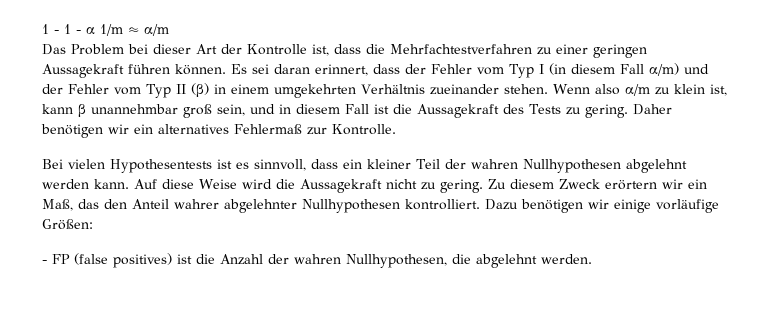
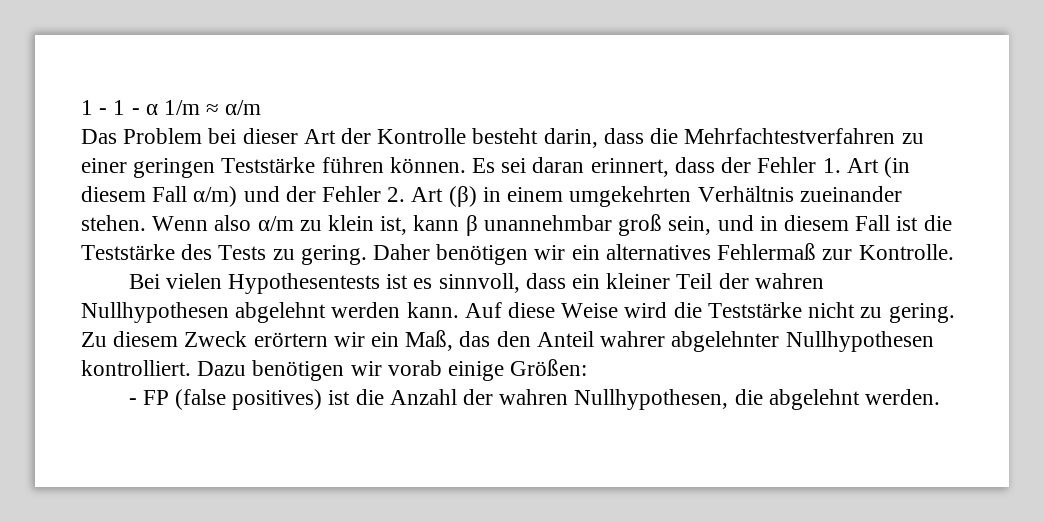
- Das Problem bei dieser Art der Kontrolle ist, dass die Mehrfachtestverfahren zu einer geringen Aussagekraft führen können.
+ Das Problem bei dieser Art der Kontrolle besteht darin, dass die Mehrfachtestverfahren zu einer geringen Teststärke führen können.
- Es sei daran erinnert, dass der Fehler vom Typ I (in diesem Fall α/m) und der Fehler vom Typ II (β) in einem umgekehrten Verhältnis zueinander stehen.
+ Es sei daran erinnert, dass der Fehler 1. Art (in diesem Fall α/m) und der Fehler 2. Art (β) in einem umgekehrten Verhältnis zueinander stehen.
- Wenn also α/m zu klein ist, kann β unannehmbar groß sein, und in diesem Fall ist die Aussagekraft des Tests zu gering.
+ Wenn also α/m zu klein ist, kann β unannehmbar groß sein, und in diesem Fall ist die Teststärke des Tests zu gering.
- Auf diese Weise wird die Aussagekraft nicht zu gering.
+ Auf diese Weise wird die Teststärke nicht zu gering.
- Dazu benötigen wir einige vorläufige Größen:
+ Dazu benötigen wir vorab einige Größen:

